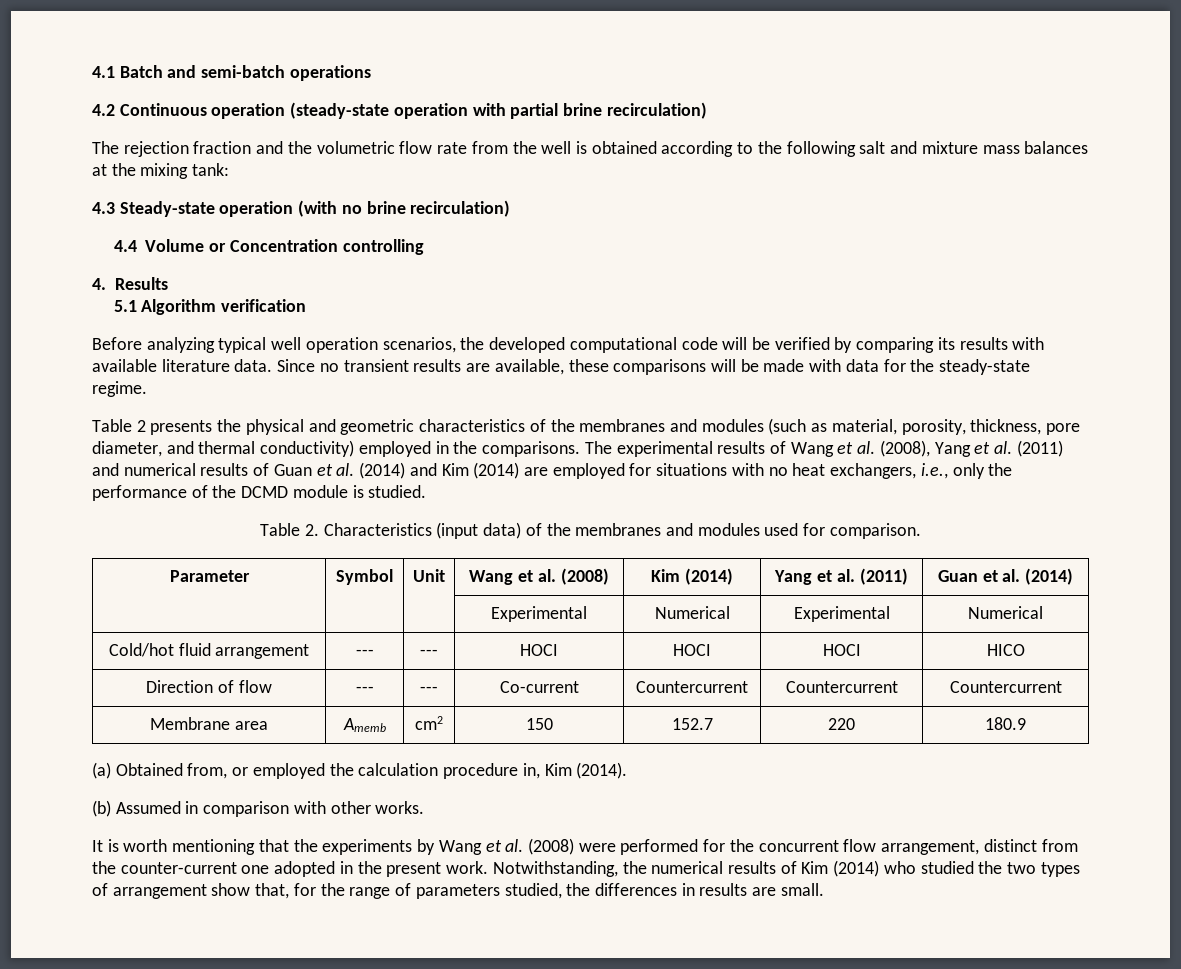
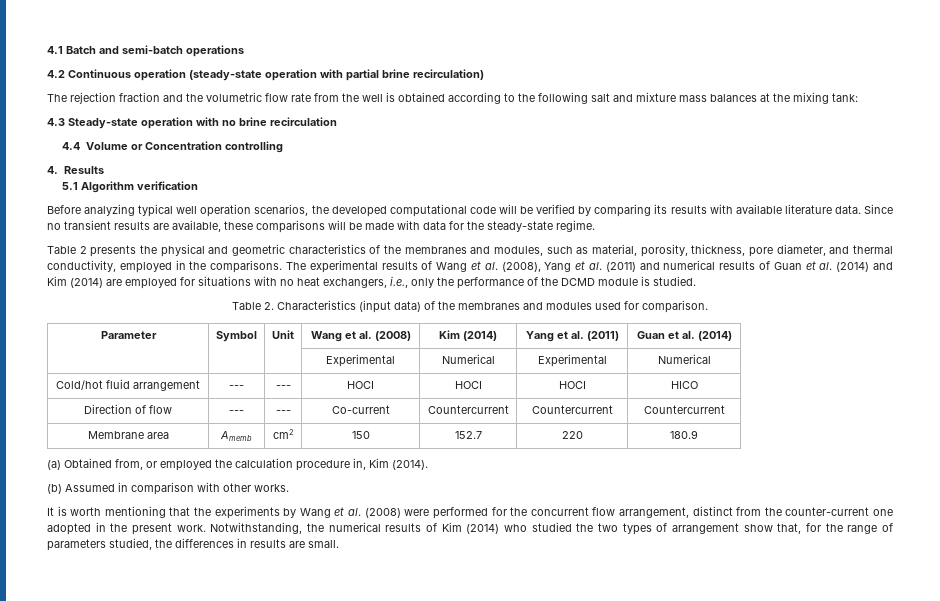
- 4.3 Steady-state operation (with no brine recirculation)
+ 4.3 Steady-state operation with no brine recirculation
- Table 2 presents the physical and geometric characteristics of the membranes and modules (such as material, porosity, thickness, pore diameter, and thermal conductivity) employed in the comparisons.
+ Table 2 presents the physical and geometric characteristics of the membranes and modules, such as material, porosity, thickness, pore diameter, and thermal conductivity, employed in the comparisons.

